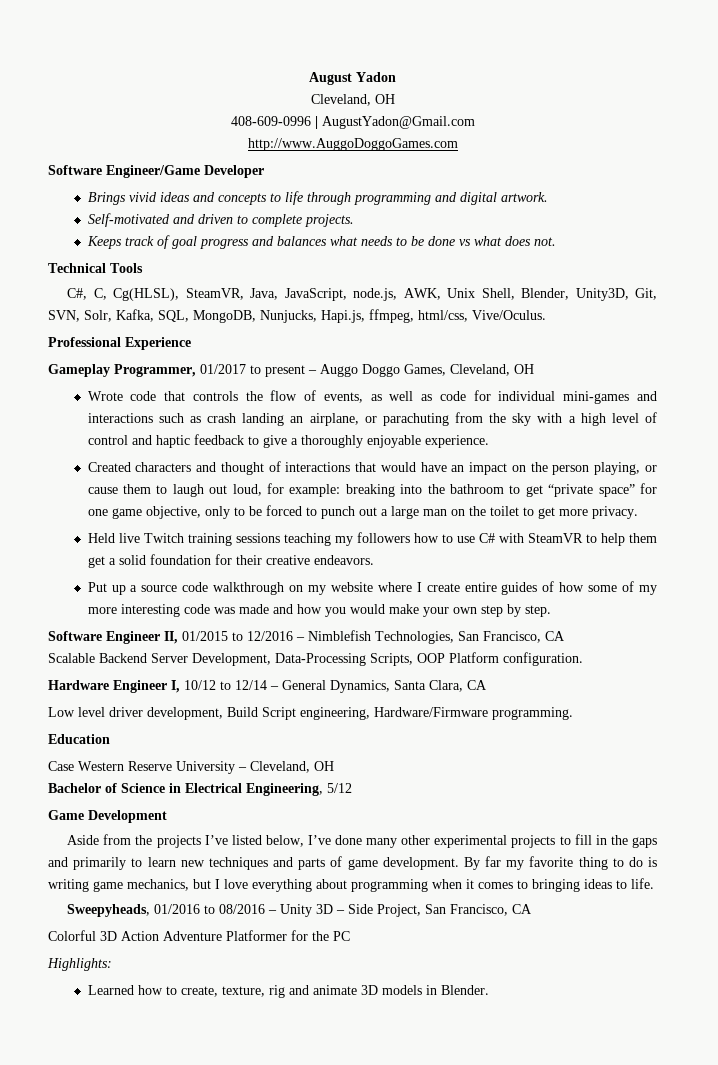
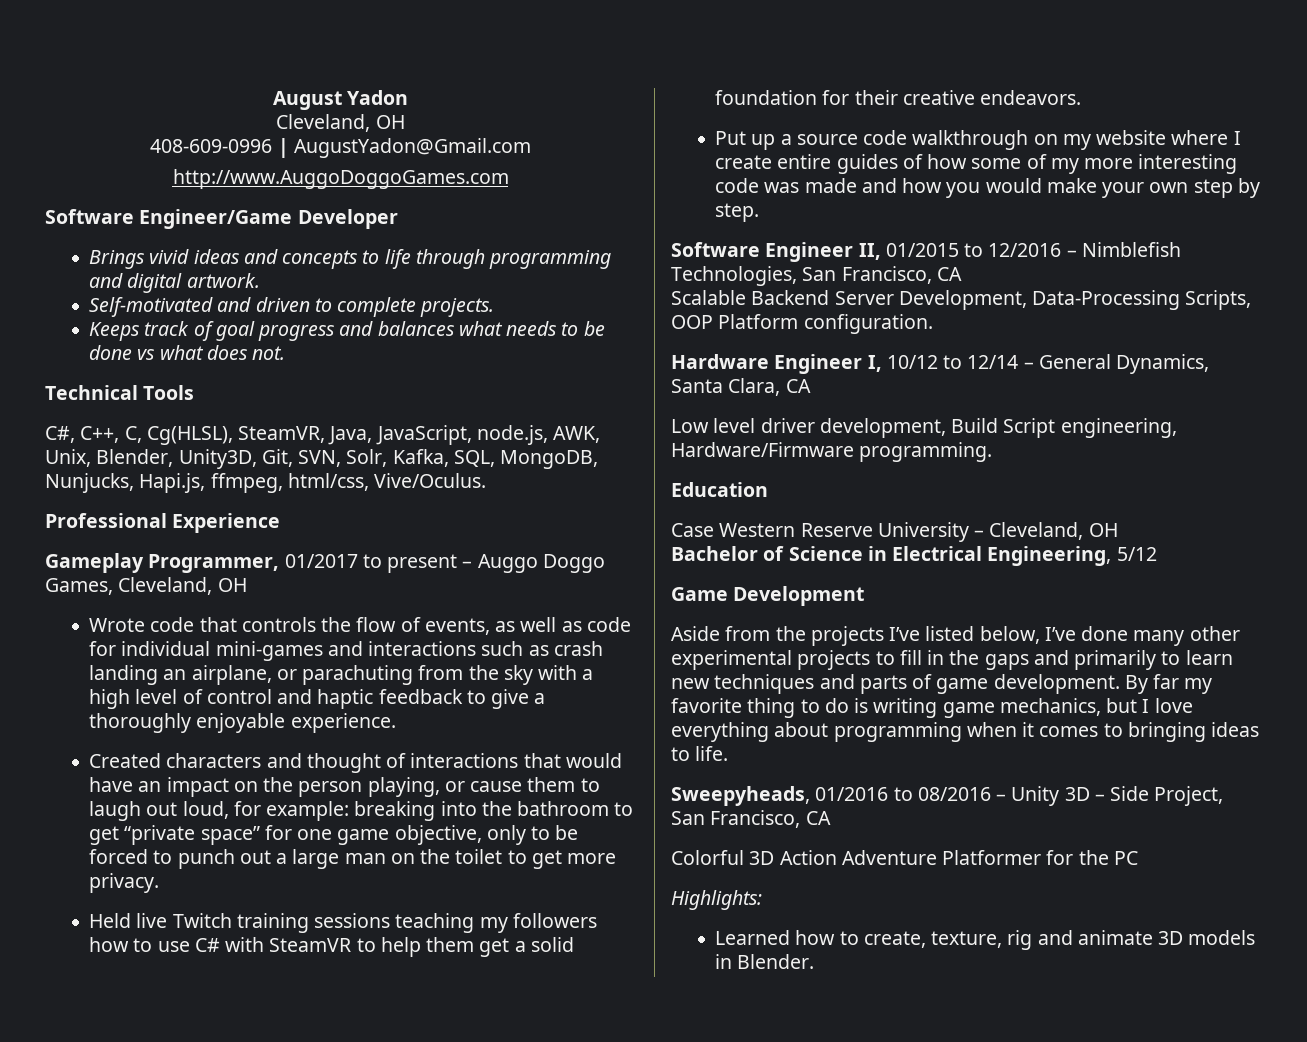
- C#, C, Cg(HLSL), SteamVR, Java, JavaScript, node.js, AWK, Unix Shell, Blender, Unity3D, Git, SVN, Solr, Kafka, SQL, MongoDB, Nunjucks, Hapi.js, ffmpeg, html/css, Vive/Oculus.
+ C#, C++, C, Cg(HLSL), SteamVR, Java, JavaScript, node.js, AWK, Unix, Blender, Unity3D, Git, SVN, Solr, Kafka, SQL, MongoDB, Nunjucks, Hapi.js, ffmpeg, html/css, Vive/Oculus.

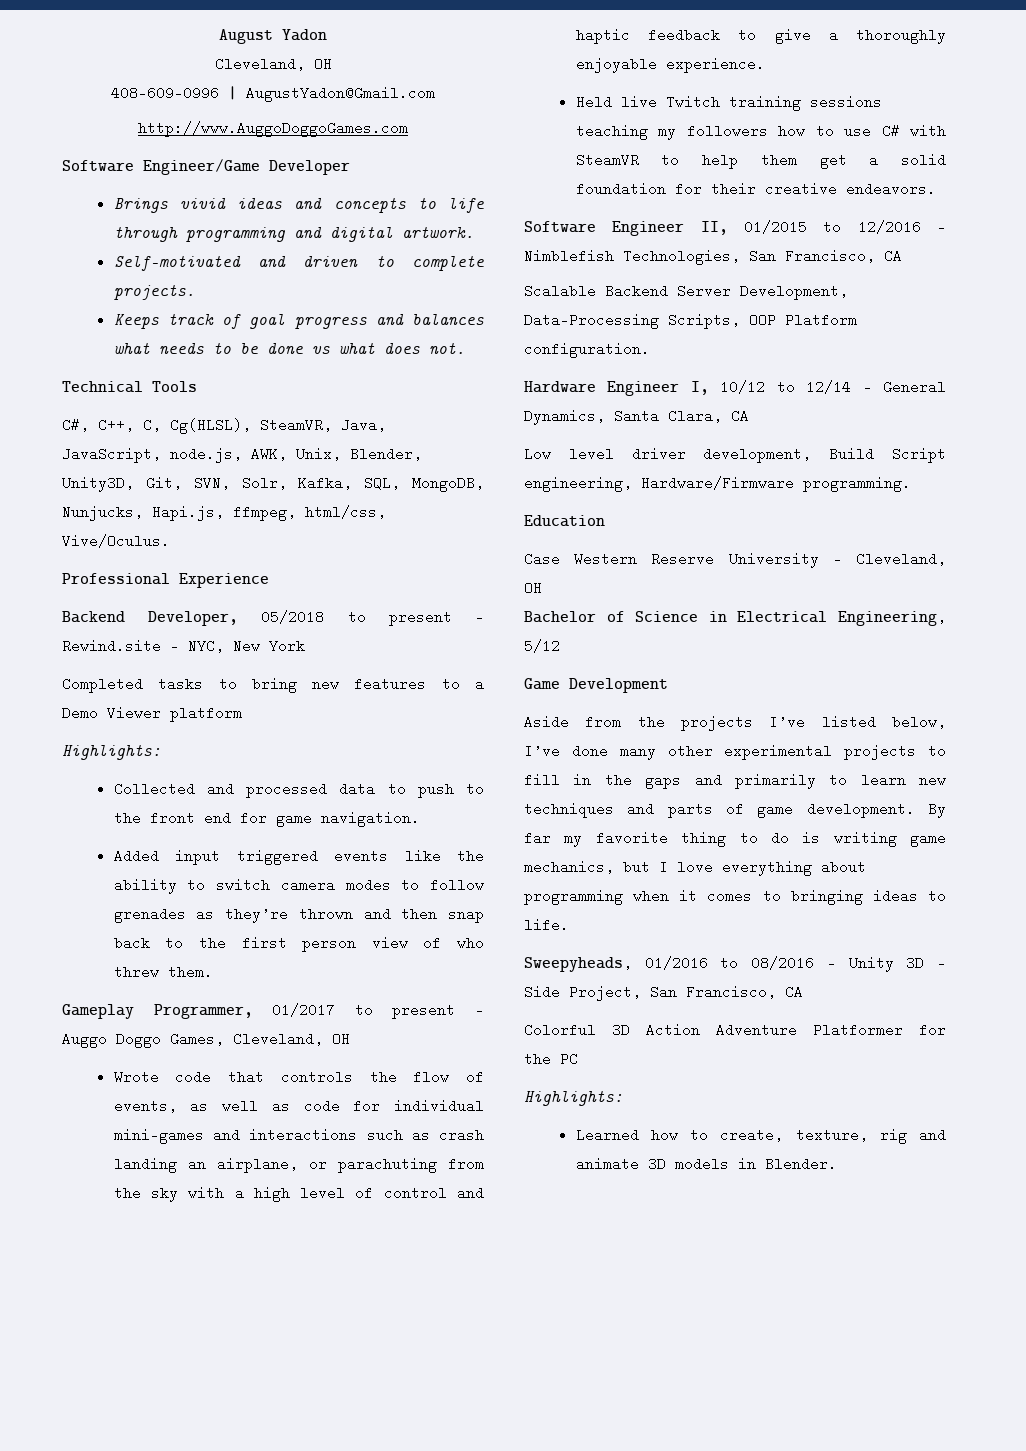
+ Backend Developer, 05/2018 to present – Rewind.site - NYC, New York
+ Completed tasks to bring new features to a Demo Viewer platform
+ Highlights:
+ Collected and processed data to push to the front end for game navigation.
+ Added input triggered events like the ability to switch camera modes to follow grenades as they’re thrown and then snap back to the first person view of who threw them.
- Created characters and thought of interactions that would have an impact on the person playing, or cause them to laugh out loud, for example: breaking into the bathroom to get “private space” for one game objective, only to be forced to punch out a large man on the toilet to get more privacy.
- Put up a source code walkthrough on my website where I create entire guides of how some of my more interesting code was made and how you would make your own step by step.

